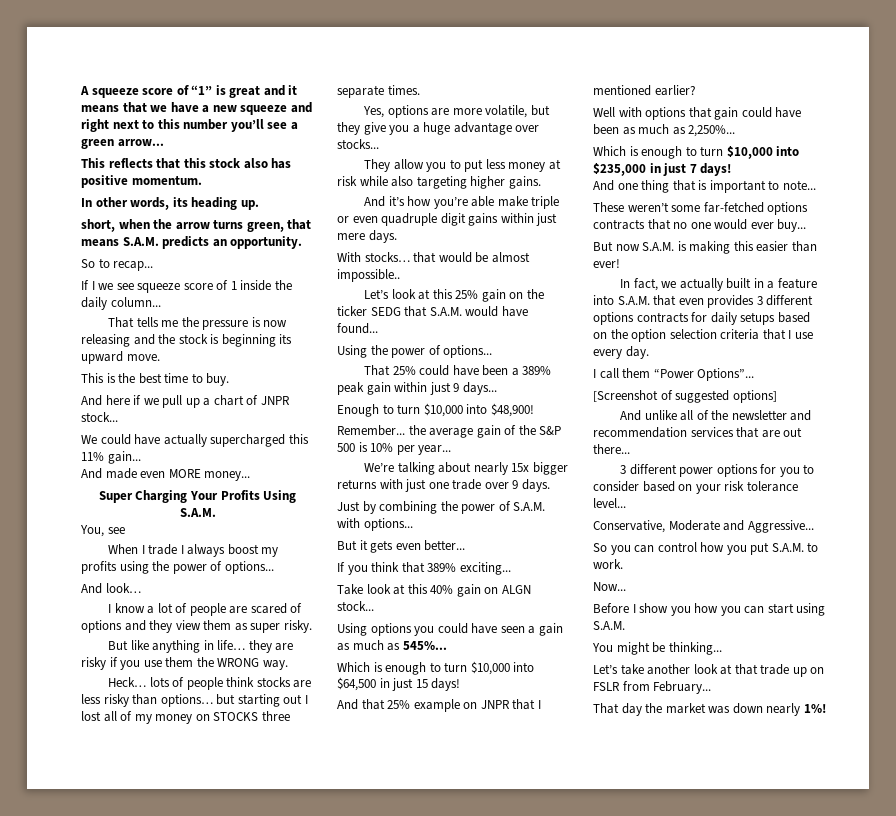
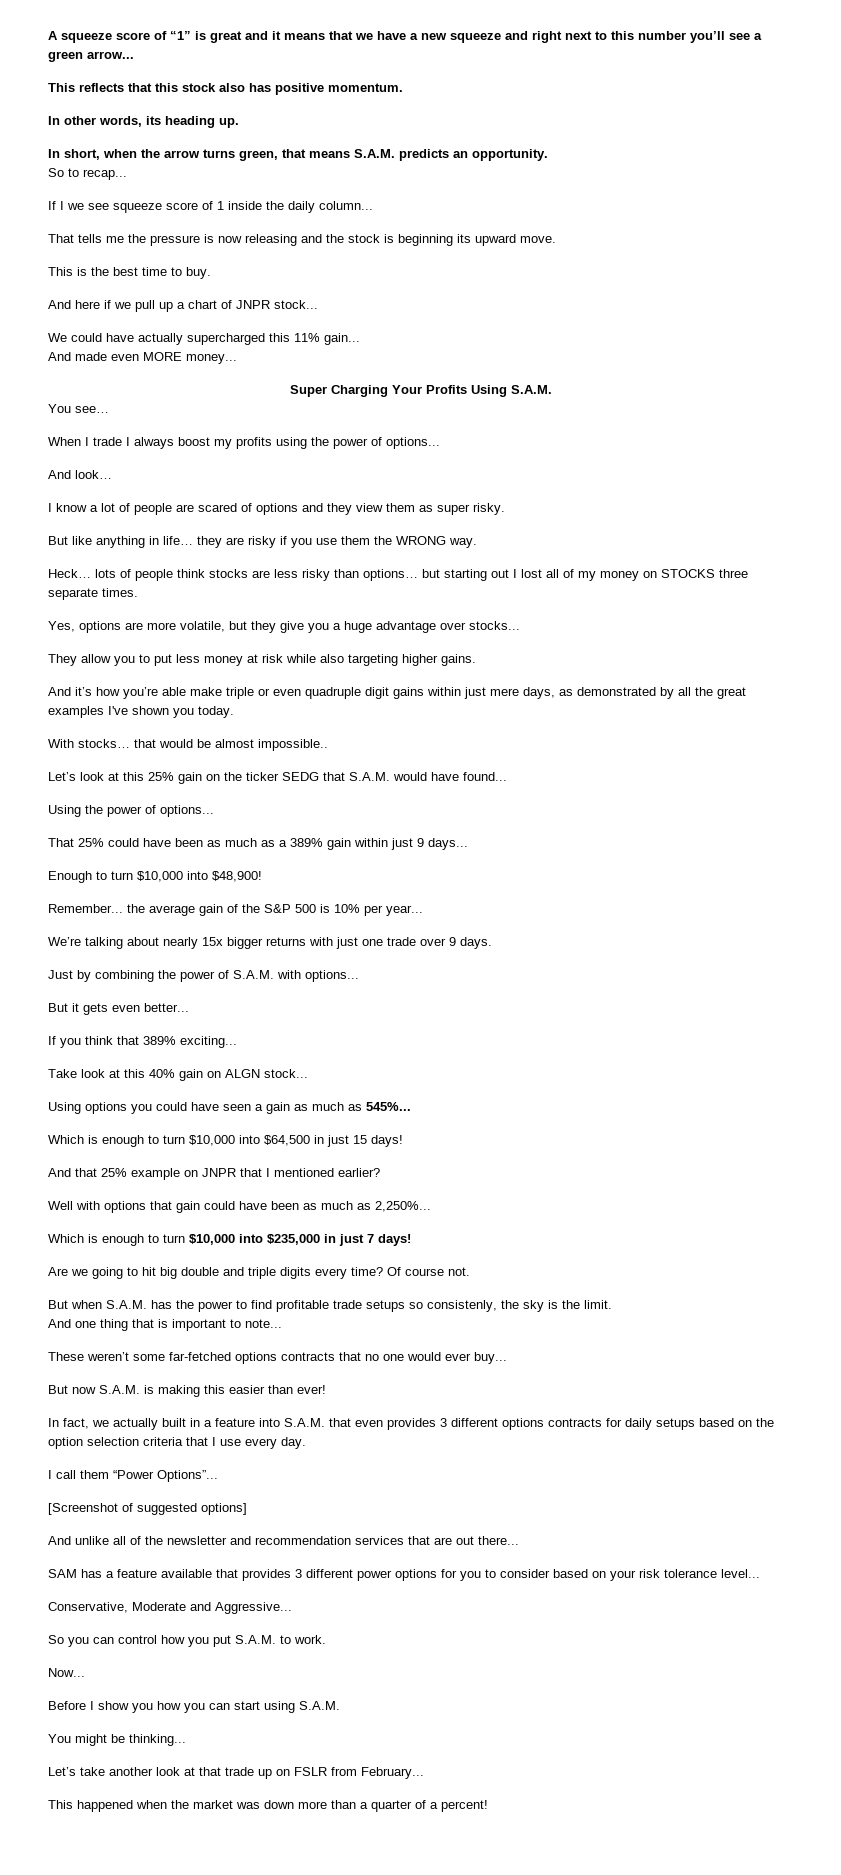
- short, when the arrow turns green, that means S.A.M. predicts an opportunity.
+ In short, when the arrow turns green, that means S.A.M. predicts an opportunity.
- You, see
+ You see…
- And it’s how you’re able make triple or even quadruple digit gains within just mere days.
+ And it’s how you’re able make triple or even quadruple digit gains within just mere days, as demonstrated by all the great examples I've shown you today.
- That 25% could have been a 389% peak gain within just 9 days...
+ That 25% could have been as much as a 389% gain within just 9 days...
+ Are we going to hit big double and triple digits every time? Of course not.
+ But when S.A.M. has the power to find profitable trade setups so consistenly, the sky is the limit.
- 3 different power options for you to consider based on your risk tolerance level...
+ SAM has a feature available that provides 3 different power options for you to consider based on your risk tolerance level...
- That day the market was down nearly 1%!
+ This happened when the market was down more than a quarter of a percent!

